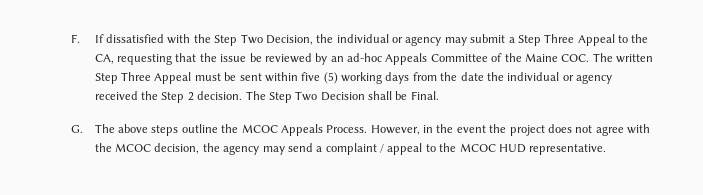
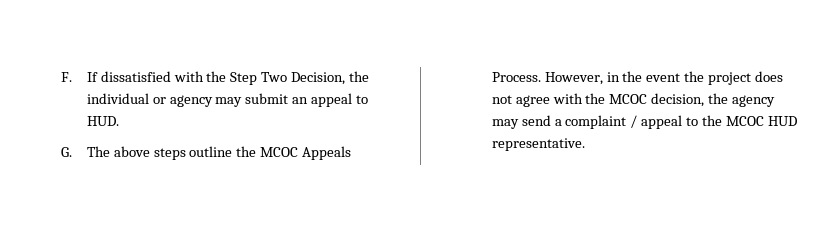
- F. If dissatisfied with the Step Two Decision, the individual or agency may submit a Step Three Appeal to the CA, requesting that the issue be reviewed by an ad-hoc Appeals Committee of the Maine COC. The written Step Three Appeal must be sent within five (5) working days from the date the individual or agency received the Step 2 decision. The Step Two Decision shall be Final.
+ F. If dissatisfied with the Step Two Decision, the individual or agency may submit an appeal to HUD.

